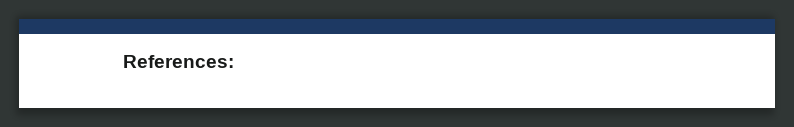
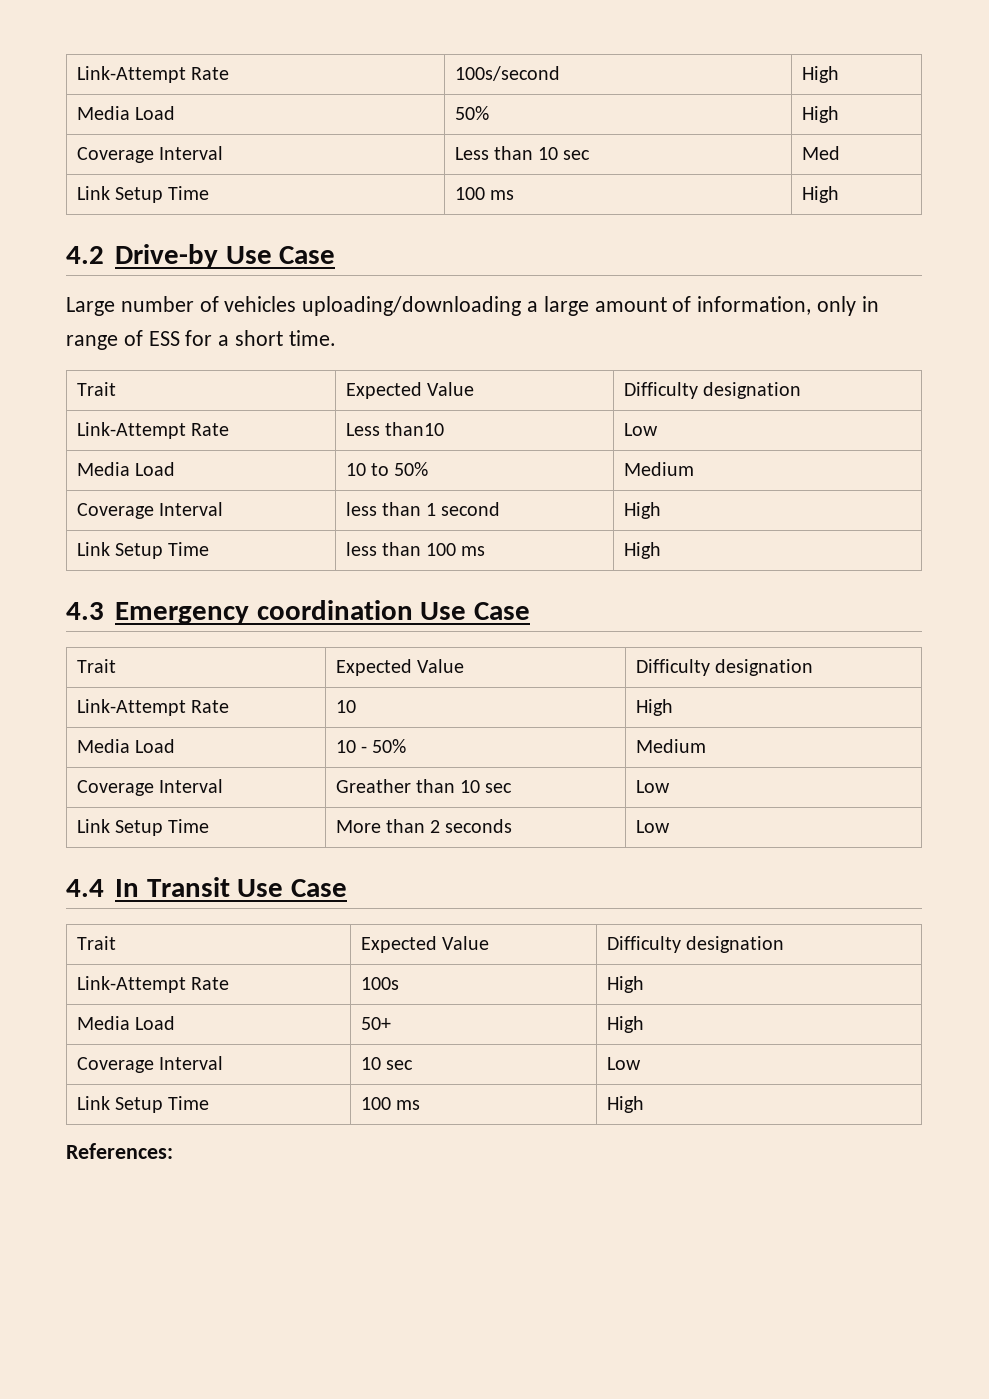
+ Link-Attempt Rate | 100s/second | High
+ Media Load | 50% | High
+ Coverage Interval | Less than 10 sec | Med
+ Link Setup Time | 100 ms | High
+ 4.2 Drive-by Use Case
+ Large number of vehicles uploading/downloading a large amount of information, only in range of ESS for a short time.
+ Trait | Expected Value | Difficulty designation
+ Link-Attempt Rate | Less than10 | Low
+ Media Load | 10 to 50% | Medium
+ Coverage Interval | less than 1 second | High
+ Link Setup Time | less than 100 ms | High
+ 4.3 Emergency coordination Use Case
+ Trait | Expected Value | Difficulty designation
+ Link-Attempt Rate | 10 | High
+ Media Load | 10 - 50% | Medium
+ Coverage Interval | Greather than 10 sec | Low
+ Link Setup Time | More than 2 seconds | Low
+ 4.4 In Transit Use Case
+ Trait | Expected Value | Difficulty designation
+ Link-Attempt Rate | 100s | High
+ Media Load | 50+ | High
+ Coverage Interval | 10 sec | Low
+ Link Setup Time | 100 ms | High

